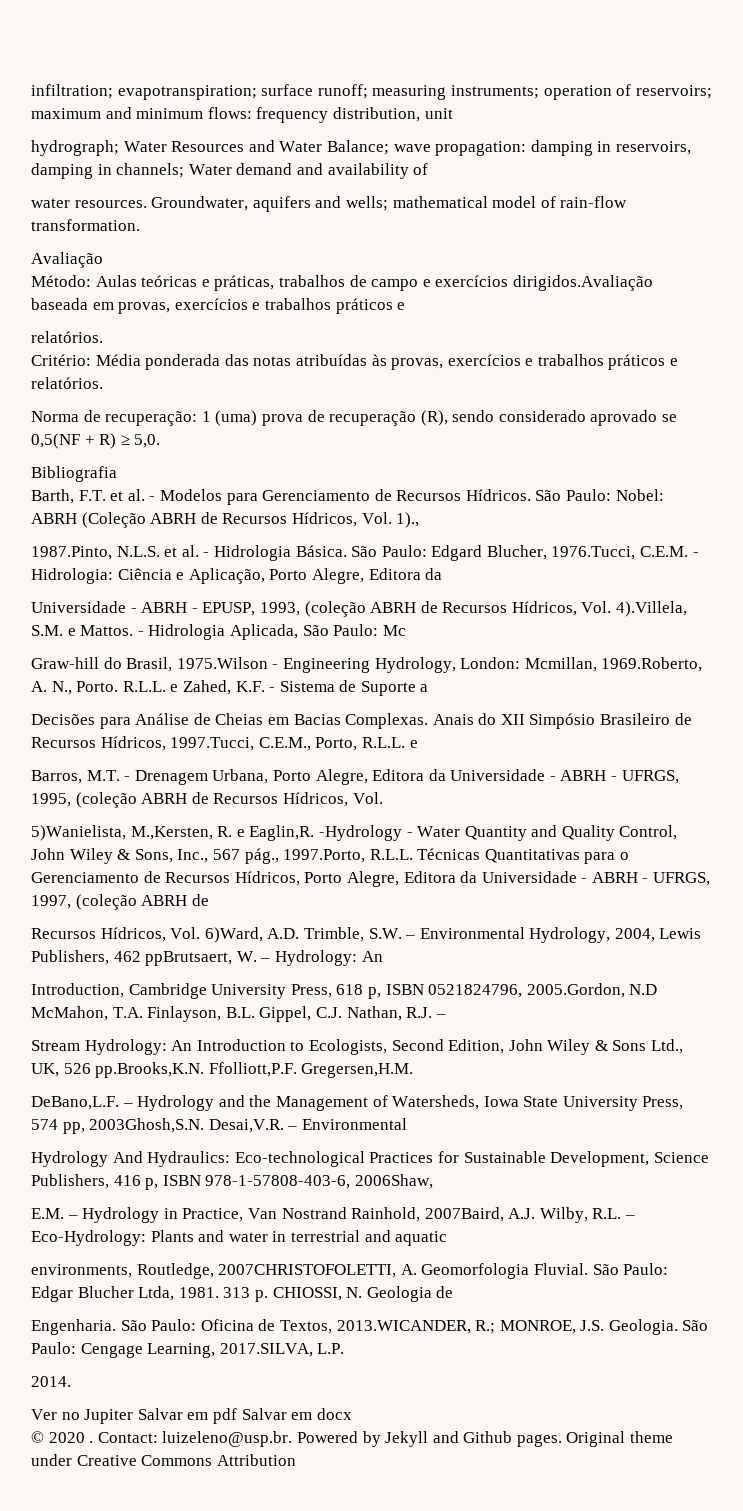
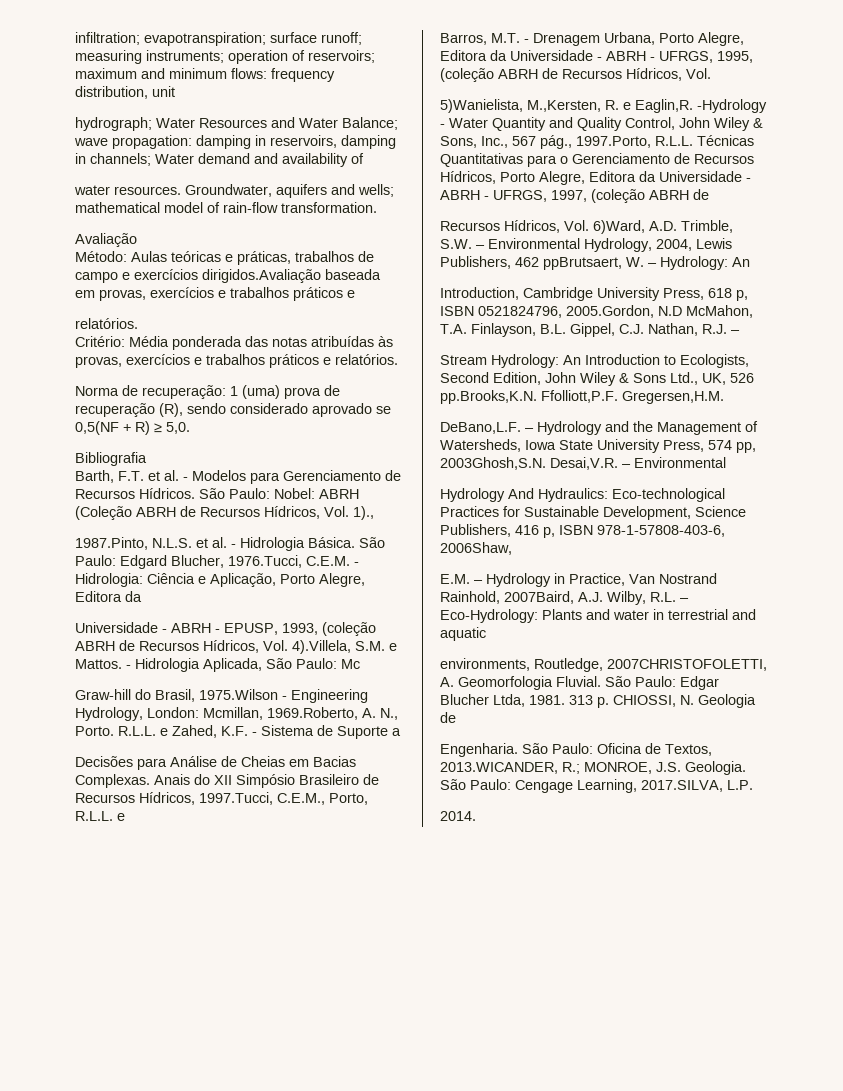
- Ver no Jupiter Salvar em pdf Salvar em docx
- © 2020 . Contact: luizeleno@usp.br. Powered by Jekyll and Github pages. Original theme under Creative Commons Attribution

